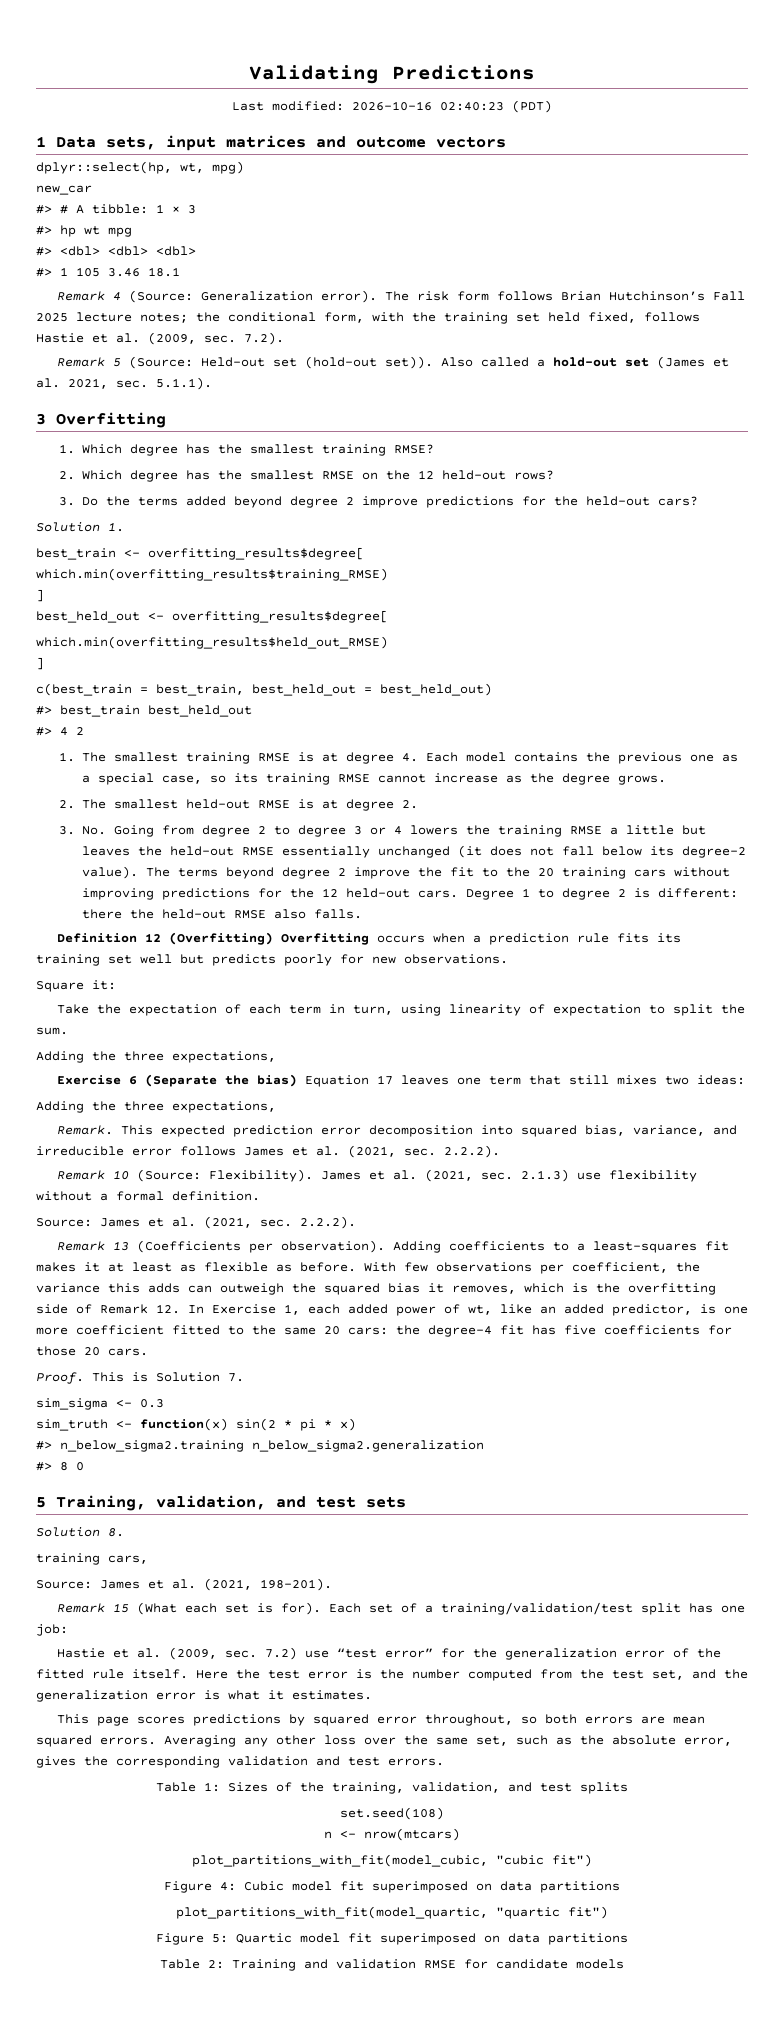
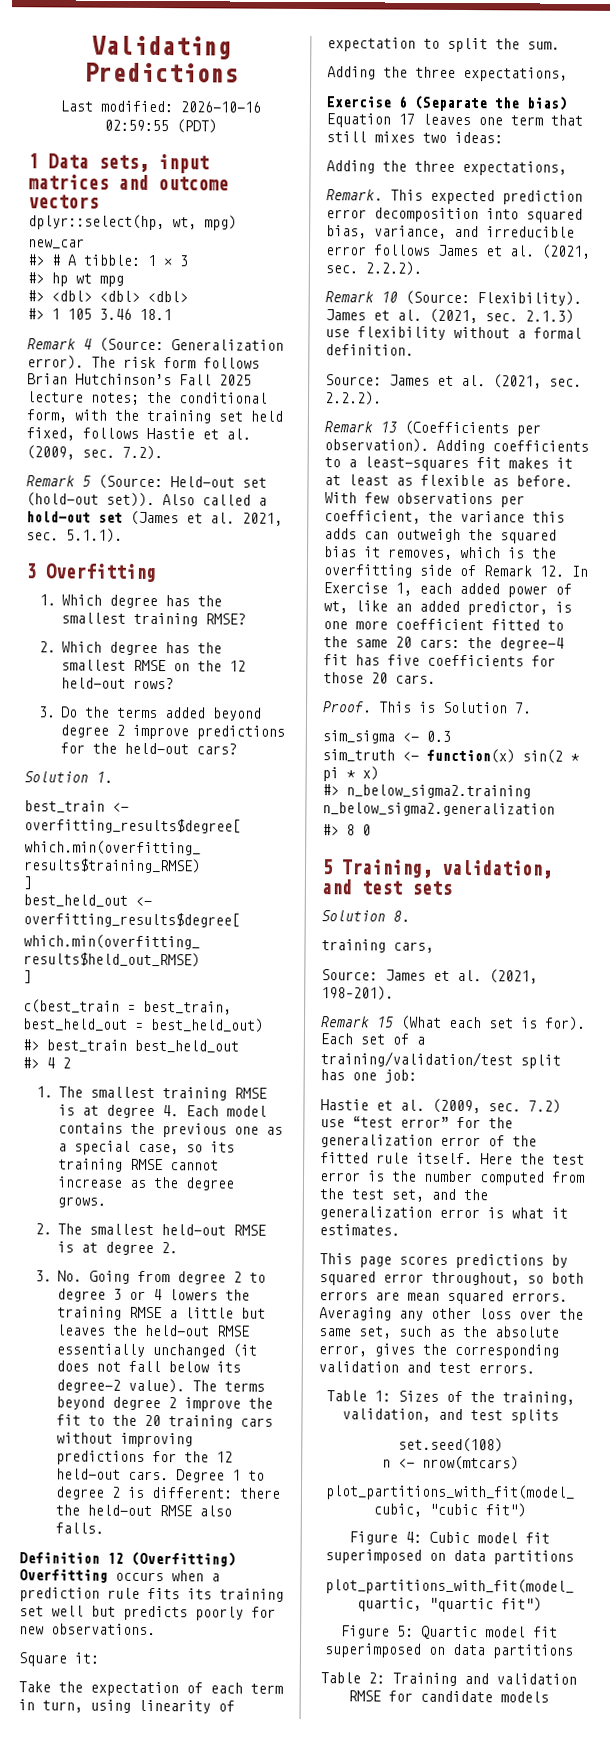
- Last modified: 2026-10-16 02:40:23 (PDT)
+ Last modified: 2026-10-16 02:59:55 (PDT)

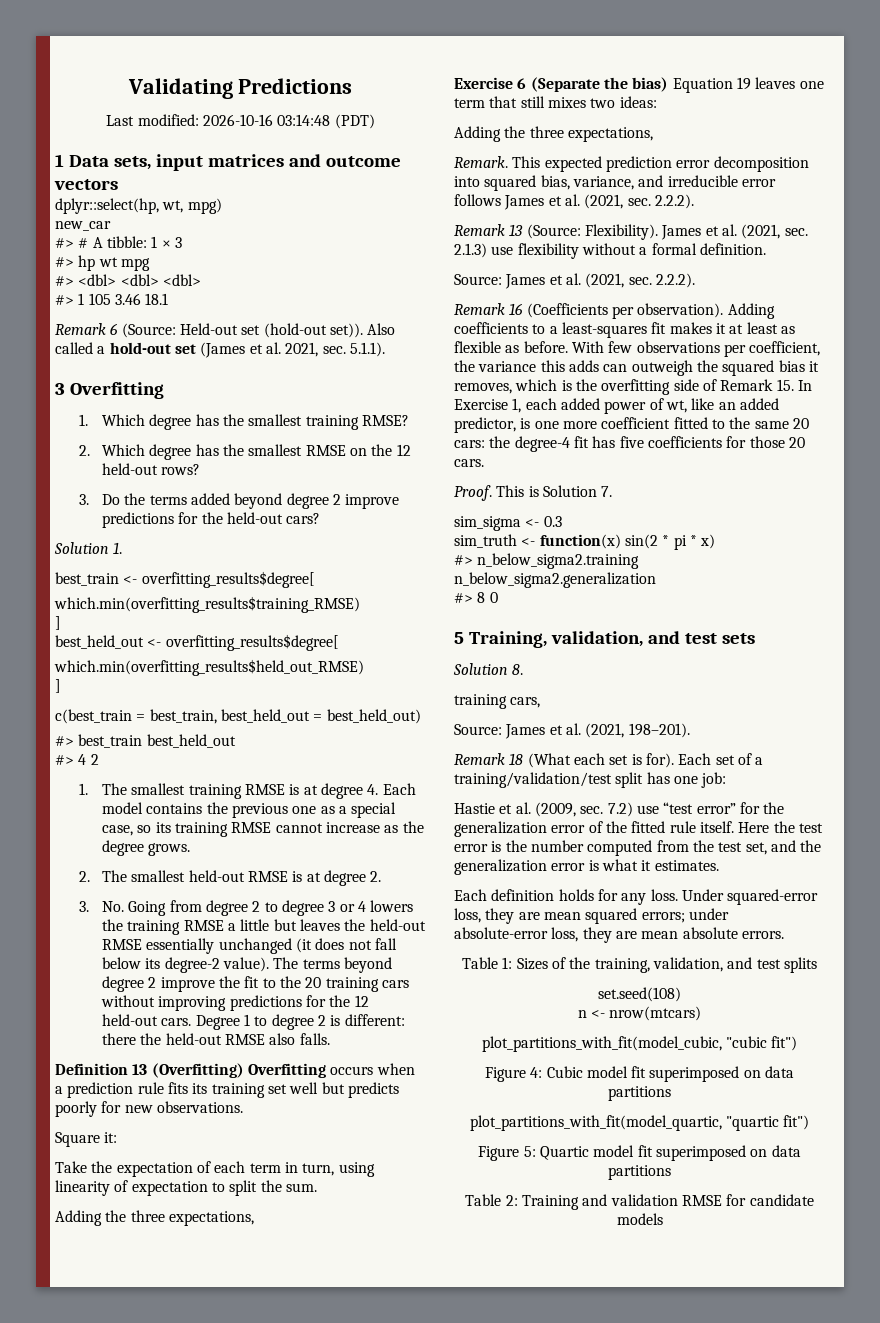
- Last modified: 2026-10-16 02:59:55 (PDT)
+ Last modified: 2026-10-16 03:14:48 (PDT)
- Remark 4 (Source: Generalization error). The risk form follows Brian Hutchinson’s Fall 2025 lecture notes; the conditional form, with the training set held fixed, follows Hastie et al. (2009, sec. 7.2).
- Remark 5 (Source: Held-out set (hold-out set)).
+ Remark 6 (Source: Held-out set (hold-out set)).
- Definition 12 (Overfitting) Overfitting occurs when a prediction rule fits its training set well but predicts poorly for new observations.
+ Definition 13 (Overfitting) Overfitting occurs when a prediction rule fits its training set well but predicts poorly for new observations.
- Exercise 6 (Separate the bias) Equation 17 leaves one term that still mixes two ideas:
+ Exercise 6 (Separate the bias) Equation 19 leaves one term that still mixes two ideas:
- Remark 10 (Source: Flexibility).
+ Remark 13 (Source: Flexibility).
- Remark 13 (Coefficients per observation).
+ Remark 16 (Coefficients per observation).
- With few observations per coefficient, the variance this adds can outweigh the squared bias it removes, which is the overfitting side of Remark 12. In Exercise 1, each added power of wt, like an added predictor, is one more coefficient fitted to the same 20 cars: the degree-4 fit has five coefficients for those 20 cars.
+ With few observations per coefficient, the variance this adds can outweigh the squared bias it removes, which is the overfitting side of Remark 15. In Exercise 1, each added power of wt, like an added predictor, is one more coefficient fitted to the same 20 cars: the degree-4 fit has five coefficients for those 20 cars.
- Remark 15 (What each set is for).
+ Remark 18 (What each set is for).
- This page scores predictions by squared error throughout, so both errors are mean squared errors. Averaging any other loss over the same set, such as the absolute error, gives the corresponding validation and test errors.
+ Each definition holds for any loss. Under squared-error loss, they are mean squared errors; under absolute-error loss, they are mean absolute errors.

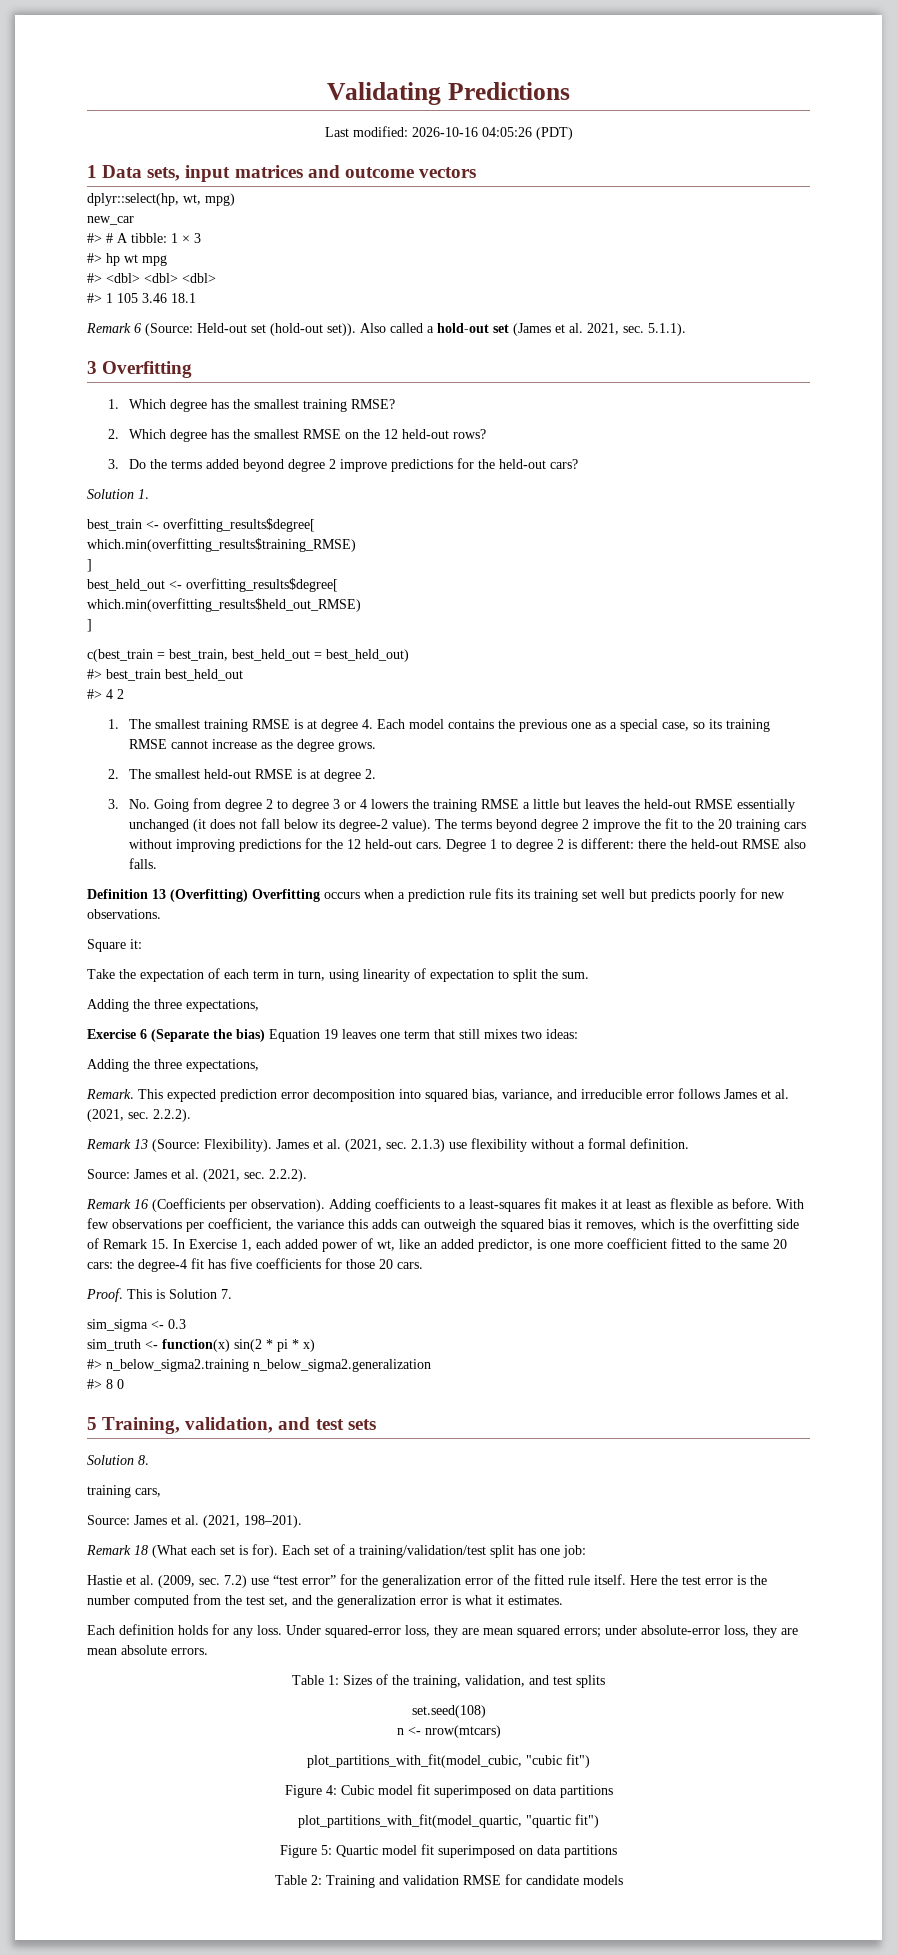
- Last modified: 2026-10-16 03:14:48 (PDT)
+ Last modified: 2026-10-16 04:05:26 (PDT)

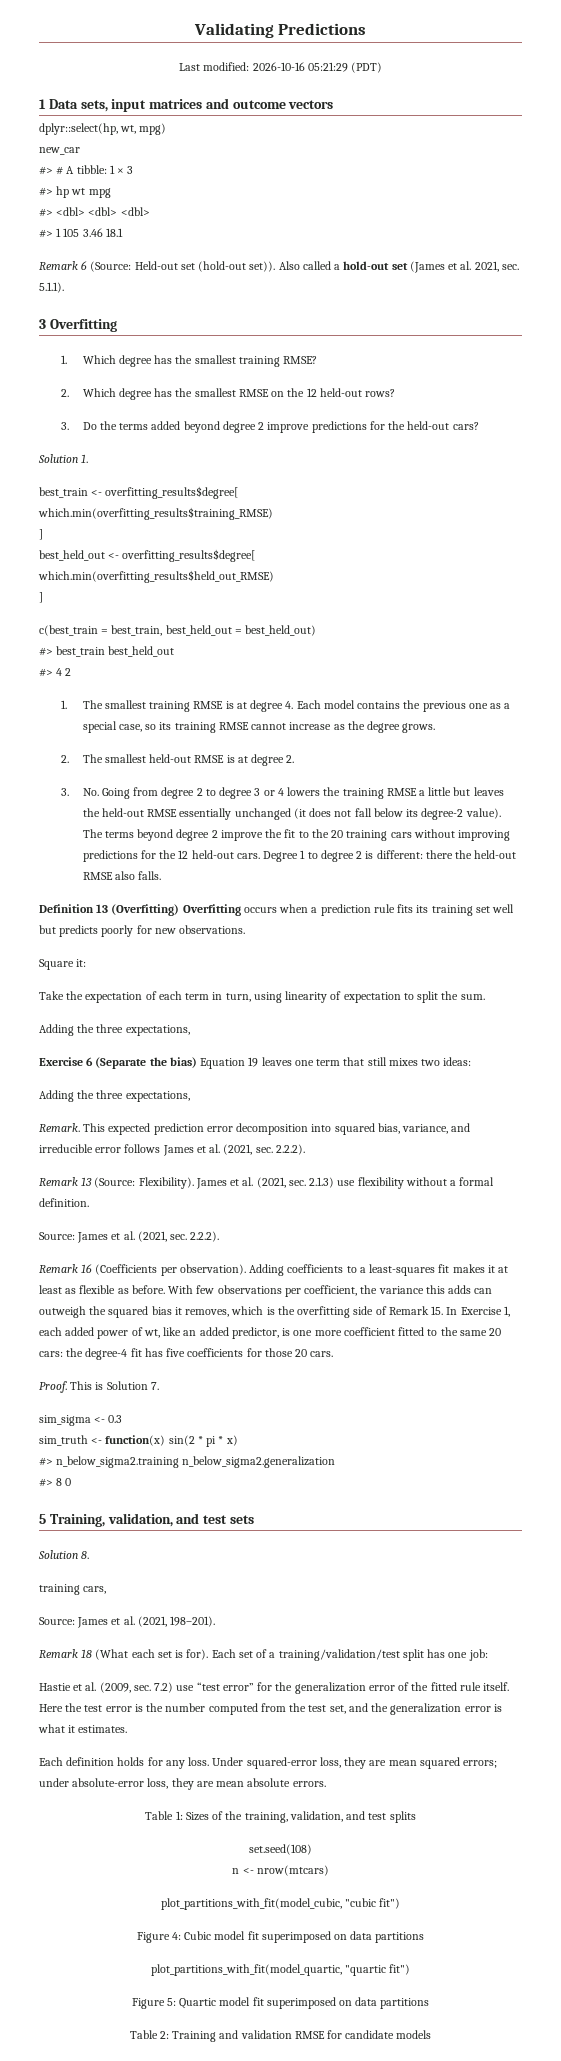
- Last modified: 2026-10-16 04:05:26 (PDT)
+ Last modified: 2026-10-16 05:21:29 (PDT)

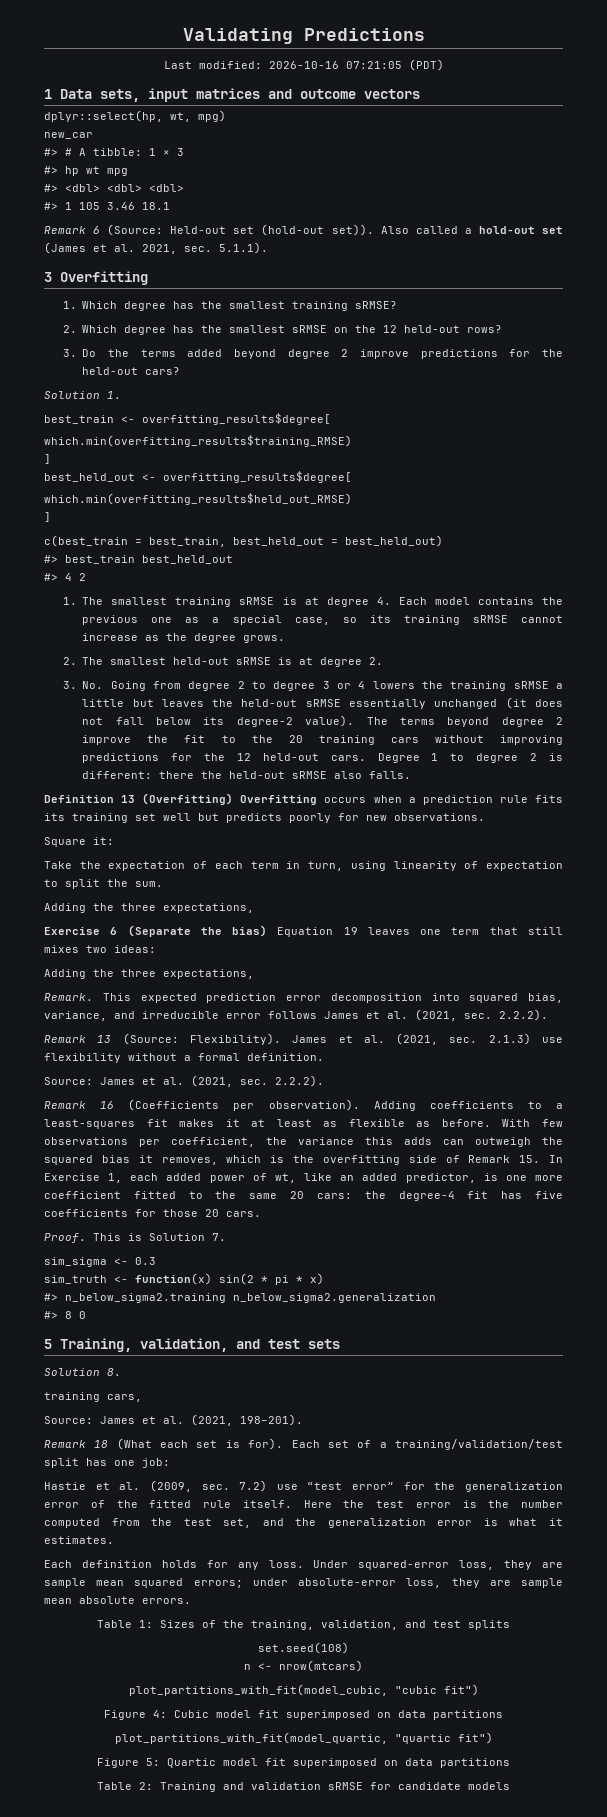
- Last modified: 2026-10-16 05:21:29 (PDT)
+ Last modified: 2026-10-16 07:21:05 (PDT)
- 1. Which degree has the smallest training RMSE?
+ 1. Which degree has the smallest training sRMSE?
- 2. Which degree has the smallest RMSE on the 12 held-out rows?
+ 2. Which degree has the smallest sRMSE on the 12 held-out rows?
- 1. The smallest training RMSE is at degree 4. Each model contains the previous one as a special case, so its training RMSE cannot increase as the degree grows.
+ 1. The smallest training sRMSE is at degree 4. Each model contains the previous one as a special case, so its training sRMSE cannot increase as the degree grows.
- 2. The smallest held-out RMSE is at degree 2.
+ 2. The smallest held-out sRMSE is at degree 2.
- 3. No. Going from degree 2 to degree 3 or 4 lowers the training RMSE a little but leaves the held-out RMSE essentially unchanged (it does not fall below its degree-2 value).
+ 3. No. Going from degree 2 to degree 3 or 4 lowers the training sRMSE a little but leaves the held-out sRMSE essentially unchanged (it does not fall below its degree-2 value).
- Degree 1 to degree 2 is different: there the held-out RMSE also falls.
+ Degree 1 to degree 2 is different: there the held-out sRMSE also falls.
- Under squared-error loss, they are mean squared errors; under absolute-error loss, they are mean absolute errors.
+ Under squared-error loss, they are sample mean squared errors; under absolute-error loss, they are sample mean absolute errors.
- Table 2: Training and validation RMSE for candidate models
+ Table 2: Training and validation sRMSE for candidate models

